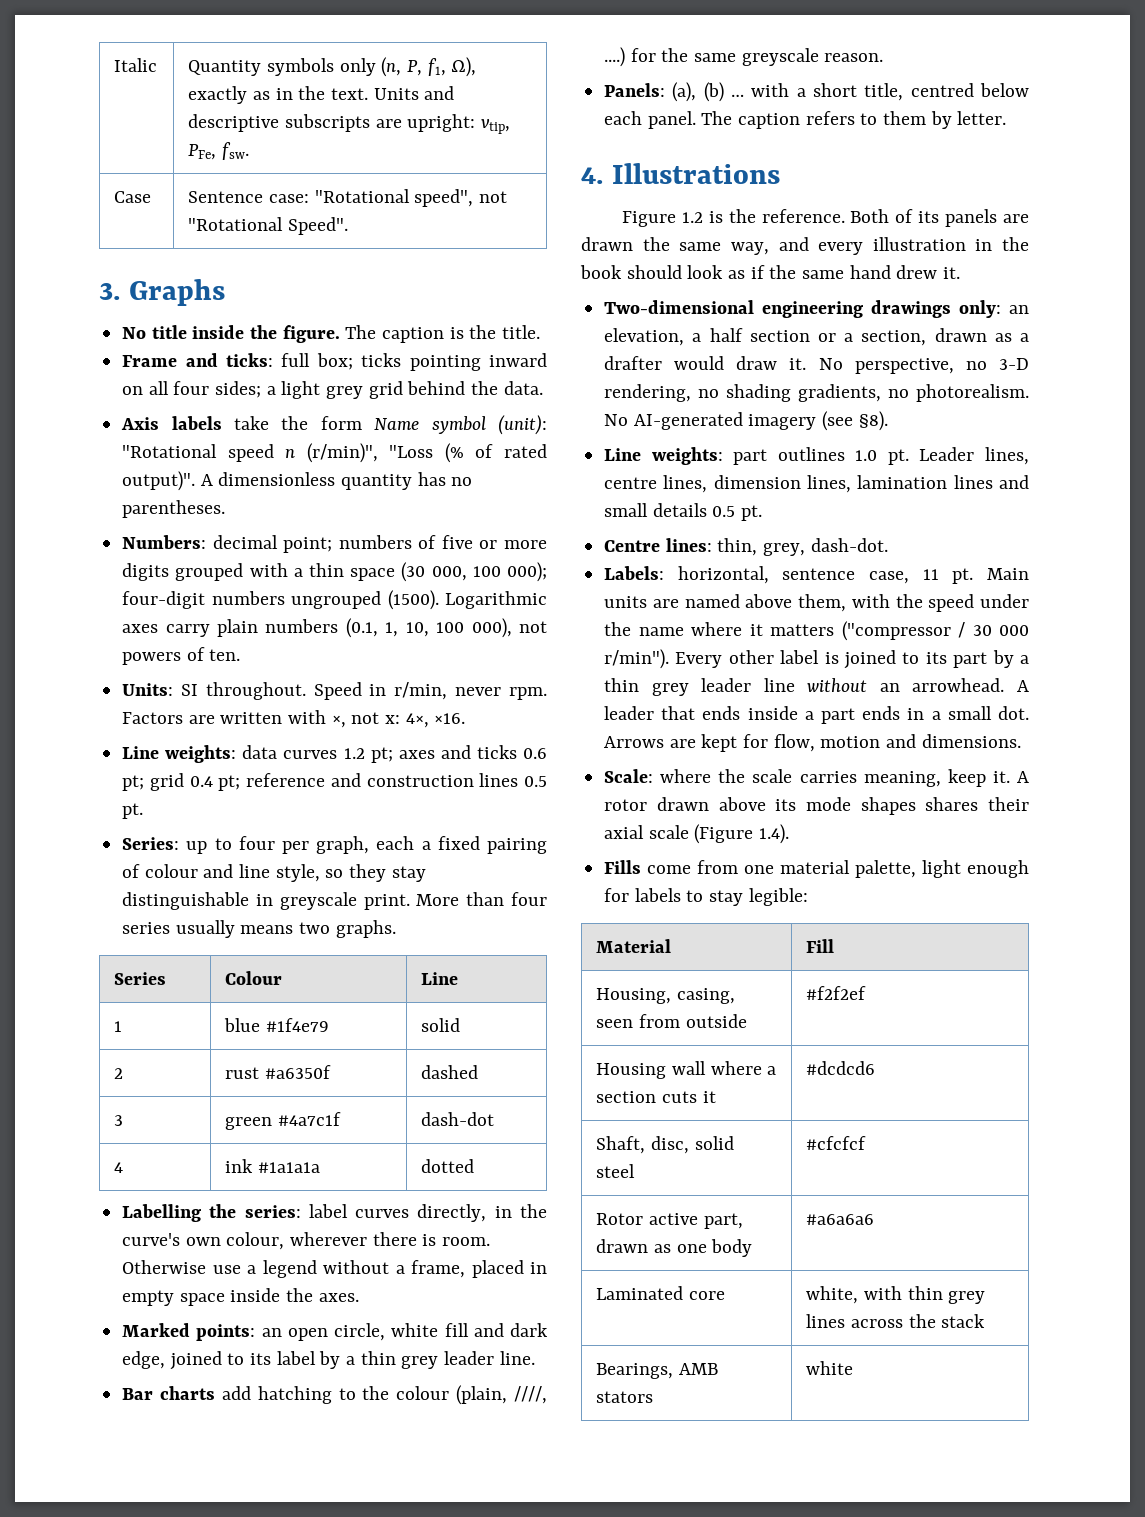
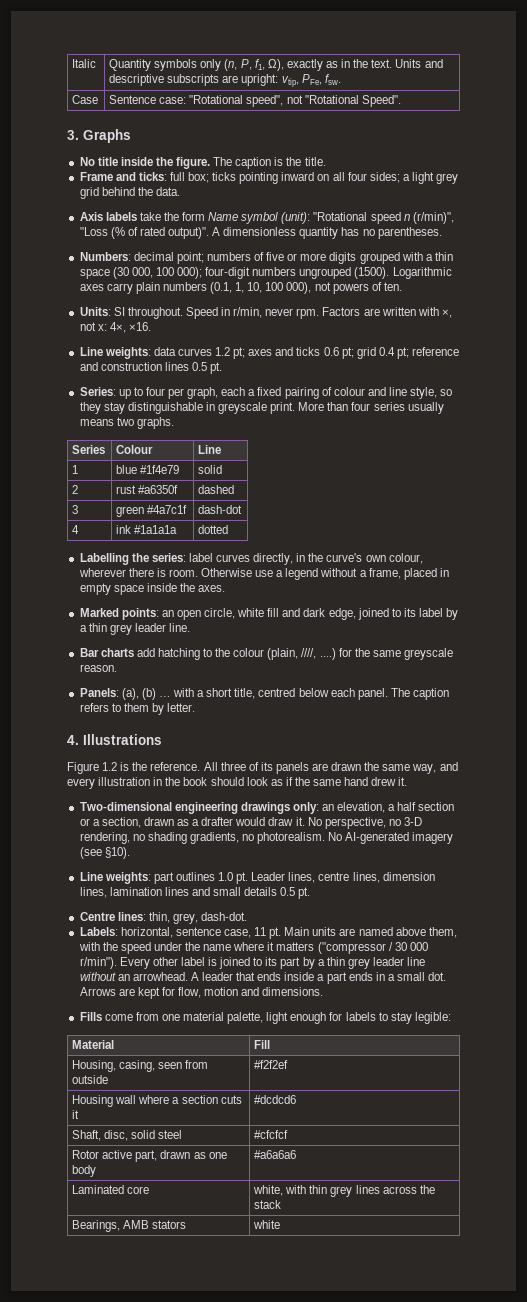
- Both of its panels are drawn the same way, and every illustration in the book should look as if the same hand drew it.
+ All three of its panels are drawn the same way, and every illustration in the book should look as if the same hand drew it.
- No AI-generated imagery (see §8).
+ No AI-generated imagery (see §10).
- Scale: where the scale carries meaning, keep it. A rotor drawn above its mode shapes shares their axial scale (Figure 1.4).

